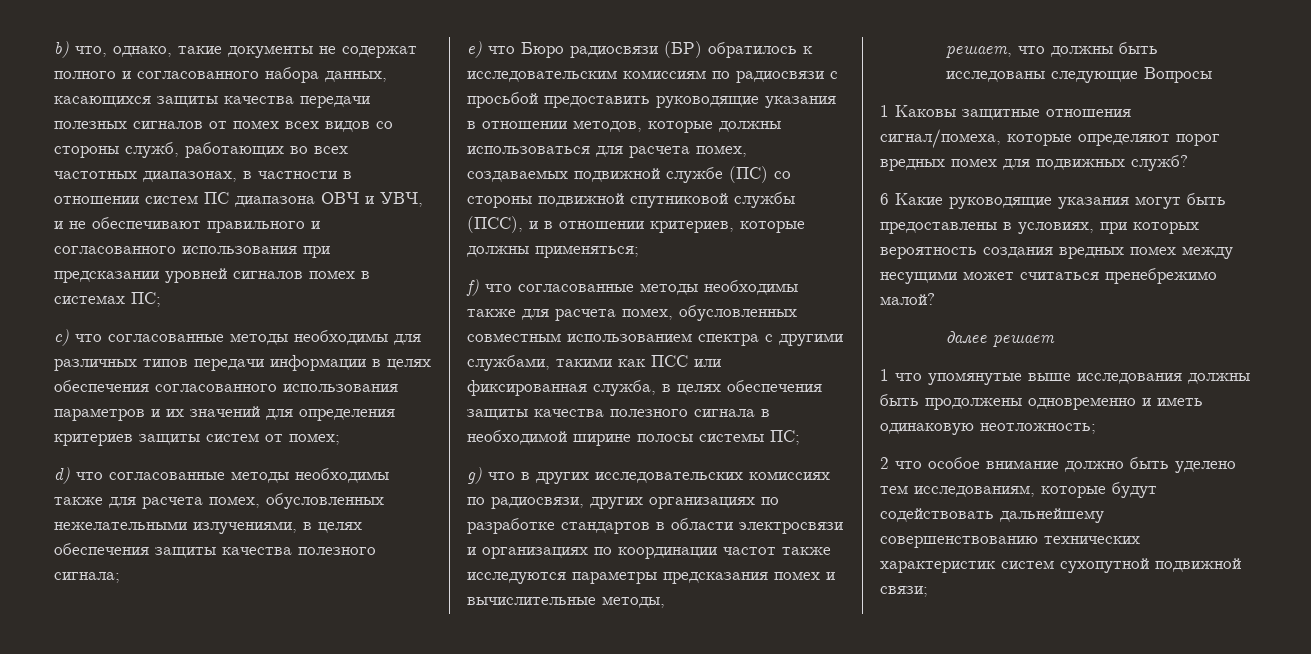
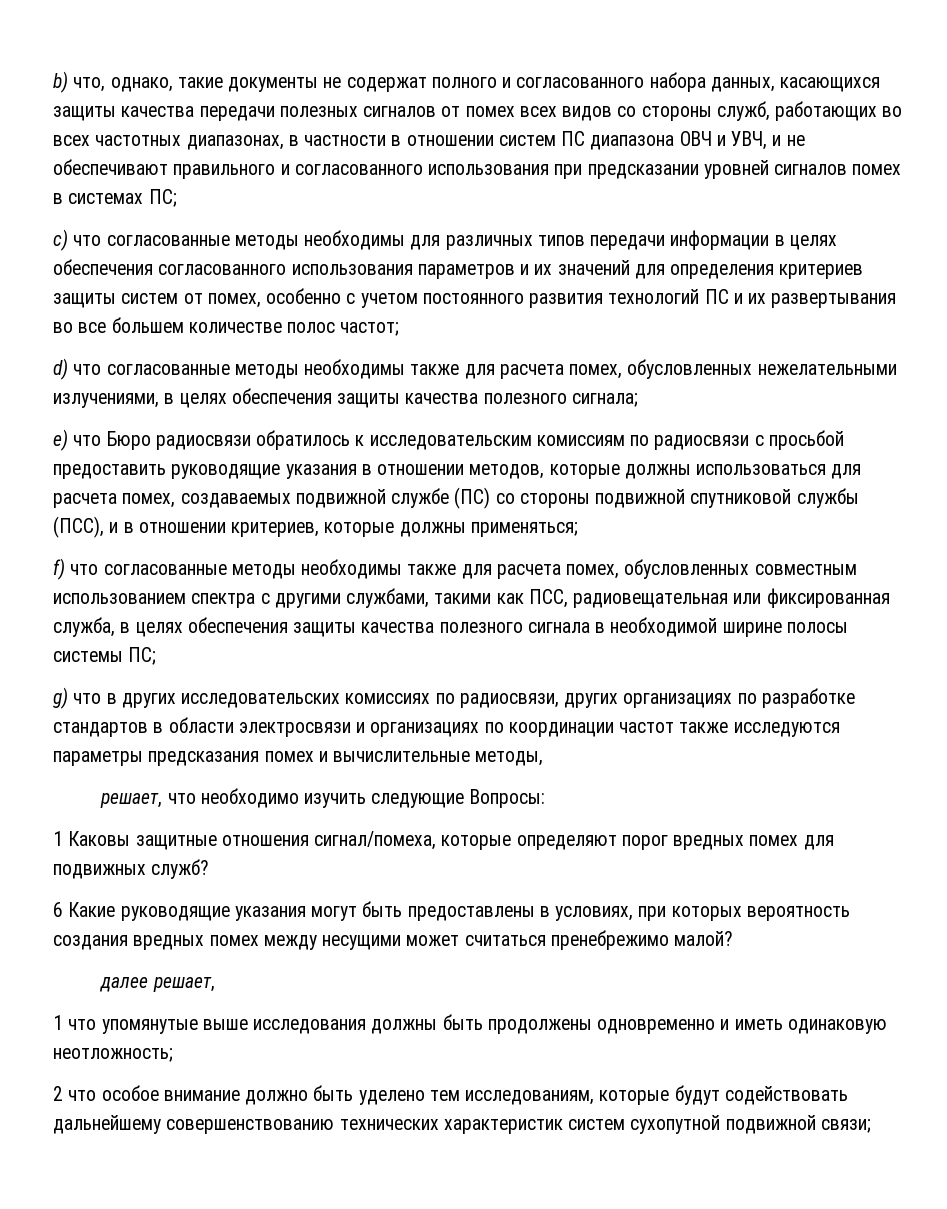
- c) что согласованные методы необходимы для различных типов передачи информации в целях обеспечения согласованного использования параметров и их значений для определения критериев защиты систем от помех;
+ c) что согласованные методы необходимы для различных типов передачи информации в целях обеспечения согласованного использования параметров и их значений для определения критериев защиты систем от помех, особенно с учетом постоянного развития технологий ПС и их развертывания во все большем количестве полос частот;
- e) что Бюро радиосвязи (БР) обратилось к исследовательским комиссиям по радиосвязи с просьбой предоставить руководящие указания в отношении методов, которые должны использоваться для расчета помех, создаваемых подвижной службе (ПС) со стороны подвижной спутниковой службы (ПСС), и в отношении критериев, которые должны применяться;
+ e) что Бюро радиосвязи обратилось к исследовательским комиссиям по радиосвязи с просьбой предоставить руководящие указания в отношении методов, которые должны использоваться для расчета помех, создаваемых подвижной службе (ПС) со стороны подвижной спутниковой службы (ПСС), и в отношении критериев, которые должны применяться;
- f) что согласованные методы необходимы также для расчета помех, обусловленных совместным использованием спектра с другими службами, такими как ПСС или фиксированная служба, в целях обеспечения защиты качества полезного сигнала в необходимой ширине полосы системы ПС;
+ f) что согласованные методы необходимы также для расчета помех, обусловленных совместным использованием спектра с другими службами, такими как ПСС, радиовещательная или фиксированная служба, в целях обеспечения защиты качества полезного сигнала в необходимой ширине полосы системы ПС;
- решает, что должны быть исследованы следующие Вопросы
+ решает, что необходимо изучить следующие Вопросы:
- далее решает
+ далее решает,

